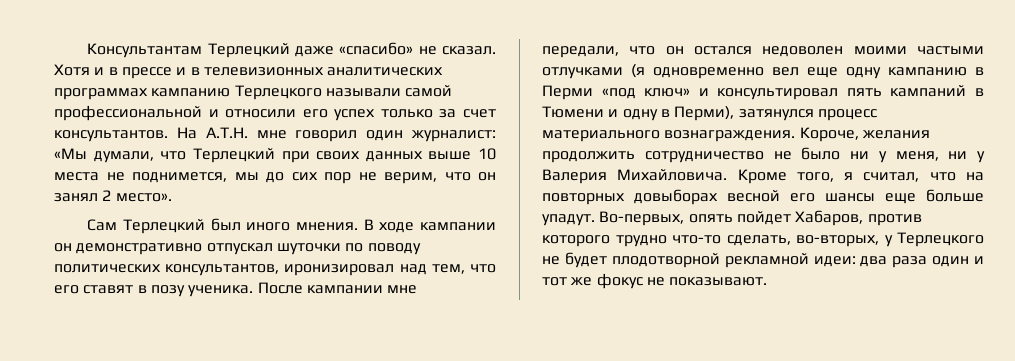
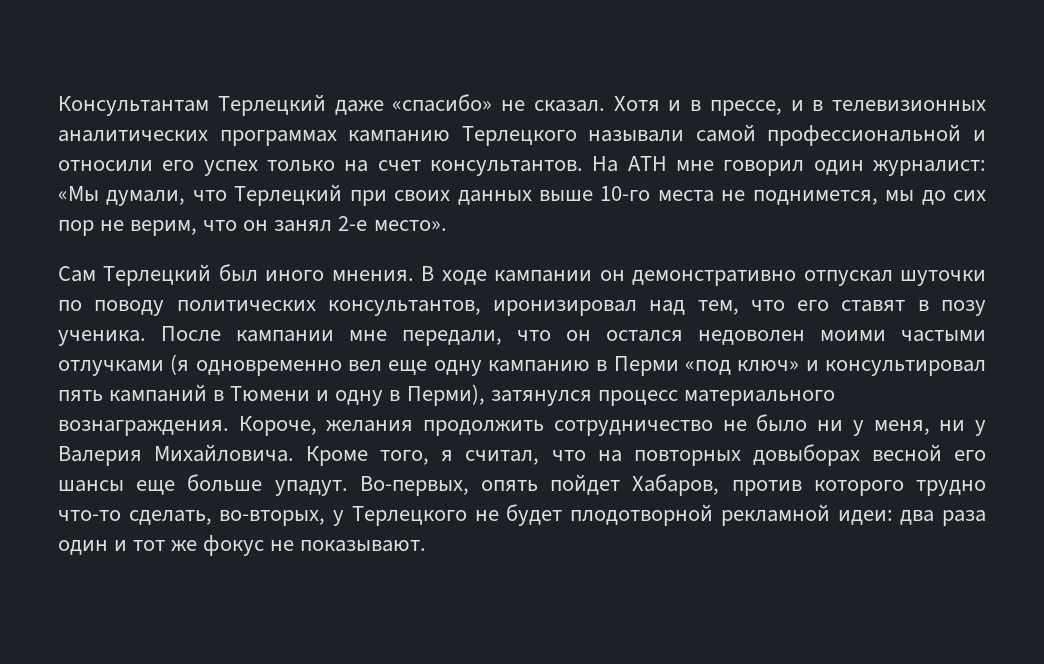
- Хотя и в прессе и в телевизионных аналитических программах кампанию Терлецкого называли самой профессиональной и относили его успех только за счет консультантов.
+ Хотя и в прессе, и в телевизионных аналитических программах кампанию Терлецкого называли самой профессиональной и относили его успех только на счет консультантов.
- На А.Т.Н. мне говорил один журналист: «Мы думали, что Терлецкий при своих данных выше 10 места не поднимется, мы до сих пор не верим, что он занял 2 место».
+ На АТН мне говорил один журналист: «Мы думали, что Терлецкий при своих данных выше 10-го места не поднимется, мы до сих пор не верим, что он занял 2-е место».

